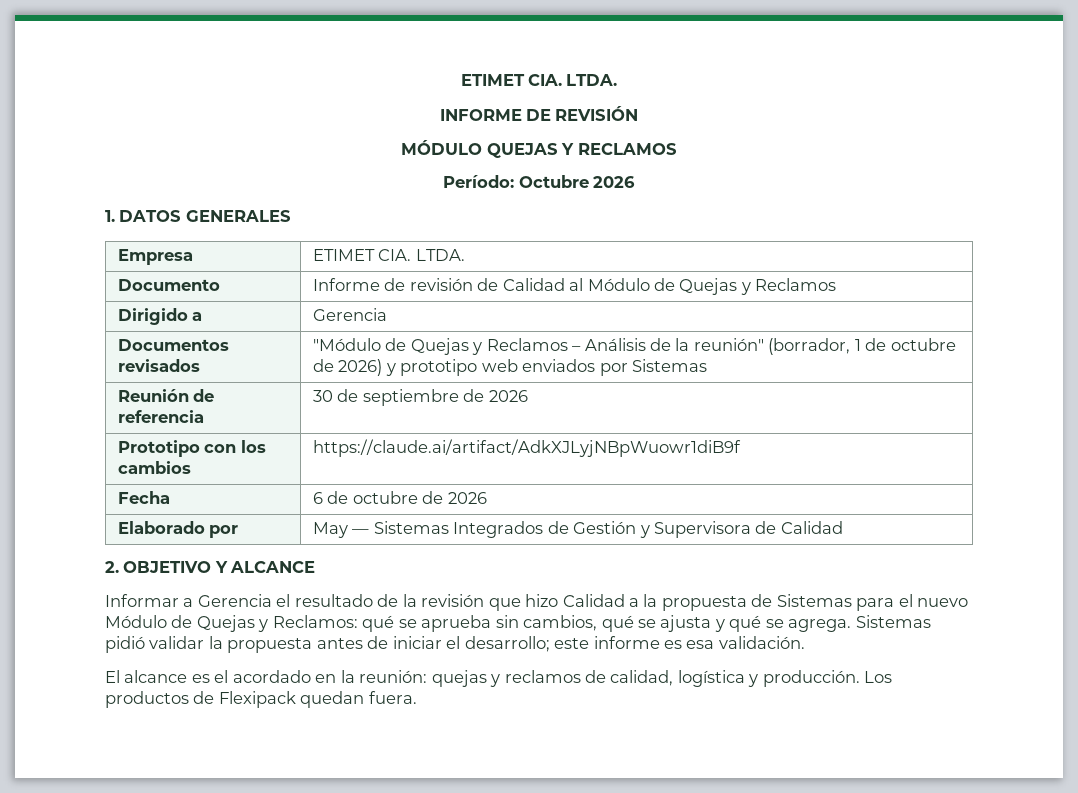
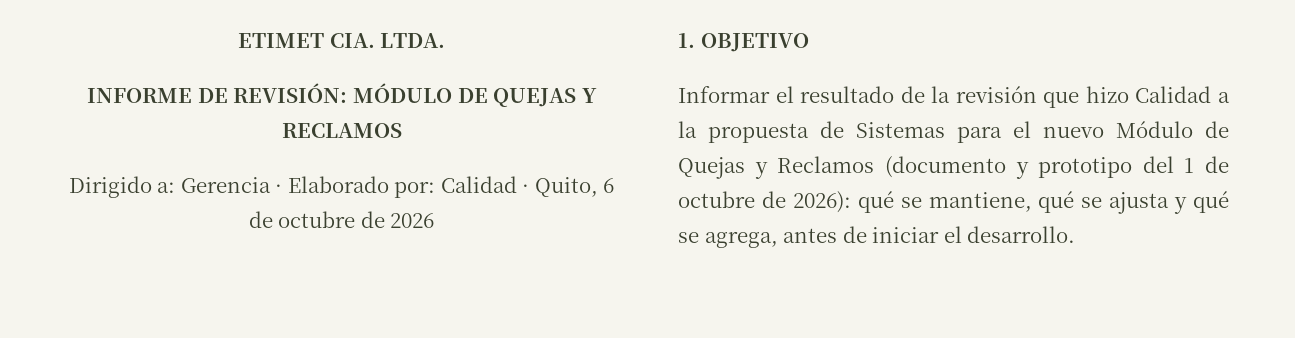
- INFORME DE REVISIÓN
- MÓDULO QUEJAS Y RECLAMOS
+ INFORME DE REVISIÓN: MÓDULO DE QUEJAS Y RECLAMOS
- Período: Octubre 2026
- 1. DATOS GENERALES
- Empresa | ETIMET CIA. LTDA.
- Documento | Informe de revisión de Calidad al Módulo de Quejas y Reclamos
- Dirigido a | Gerencia
- Documentos revisados | "Módulo de Quejas y Reclamos – Análisis de la reunión" (borrador, 1 de octubre de 2026) y prototipo web enviados por Sistemas
- Reunión de referencia | 30 de septiembre de 2026
- Prototipo con los cambios | https://claude.ai/artifact/AdkXJLyjNBpWuowr1diB9f
- Fecha | 6 de octubre de 2026
+ Dirigido a: Gerencia · Elaborado por: Calidad · Quito, 6 de octubre de 2026
- Elaborado por | May — Sistemas Integrados de Gestión y Supervisora de Calidad
- 2. OBJETIVO Y ALCANCE
+ 1. OBJETIVO
- Informar a Gerencia el resultado de la revisión que hizo Calidad a la propuesta de Sistemas para el nuevo Módulo de Quejas y Reclamos: qué se aprueba sin cambios, qué se ajusta y qué se agrega. Sistemas pidió validar la propuesta antes de iniciar el desarrollo; este informe es esa validación.
- El alcance es el acordado en la reunión: quejas y reclamos de calidad, logística y producción. Los productos de Flexipack quedan fuera.
+ Informar el resultado de la revisión que hizo Calidad a la propuesta de Sistemas para el nuevo Módulo de Quejas y Reclamos (documento y prototipo del 1 de octubre de 2026): qué se mantiene, qué se ajusta y qué se agrega, antes de iniciar el desarrollo.

